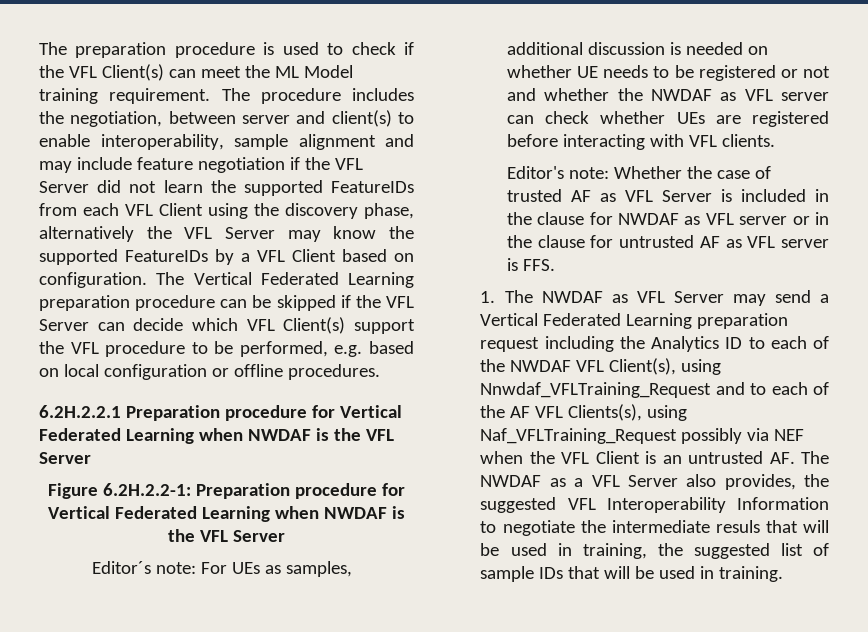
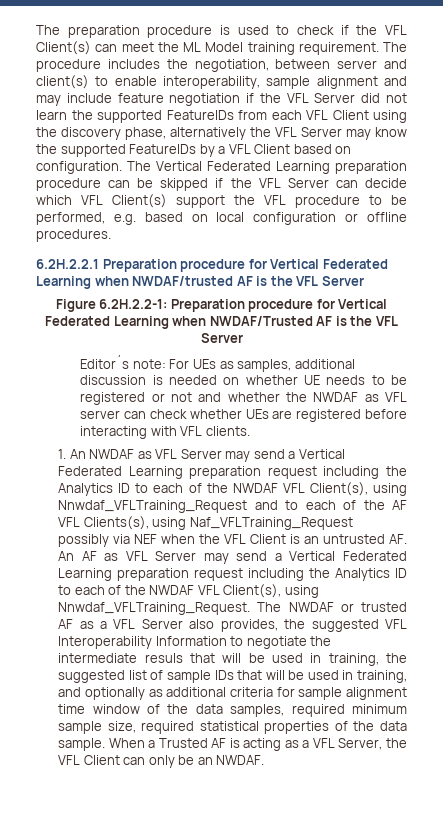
- 6.2H.2.2.1 Preparation procedure for Vertical Federated Learning when NWDAF is the VFL Server
+ 6.2H.2.2.1 Preparation procedure for Vertical Federated Learning when NWDAF/trusted AF is the VFL Server
- Figure 6.2H.2.2-1: Preparation procedure for Vertical Federated Learning when NWDAF is the VFL Server
+ Figure 6.2H.2.2-1: Preparation procedure for Vertical Federated Learning when NWDAF/Trusted AF is the VFL Server
- Editor's note: Whether the case of trusted AF as VFL Server is included in the clause for NWDAF as VFL server or in the clause for untrusted AF as VFL server is FFS.
- 1. The NWDAF as VFL Server may send a Vertical Federated Learning preparation request including the Analytics ID to each of the NWDAF VFL Client(s), using Nnwdaf_VFLTraining_Request and to each of the AF VFL Clients(s), using Naf_VFLTraining_Request possibly via NEF when the VFL Client is an untrusted AF. The NWDAF as a VFL Server also provides, the suggested VFL Interoperability Information to negotiate the intermediate resuls that will be used in training, the suggested list of sample IDs that will be used in training.
+ 1. An NWDAF as VFL Server may send a Vertical Federated Learning preparation request including the Analytics ID to each of the NWDAF VFL Client(s), using Nnwdaf_VFLTraining_Request and to each of the AF VFL Clients(s), using Naf_VFLTraining_Request possibly via NEF when the VFL Client is an untrusted AF. An AF as VFL Server may send a Vertical Federated Learning preparation request including the Analytics ID to each of the NWDAF VFL Client(s), using Nnwdaf_VFLTraining_Request. The NWDAF or trusted AF as a VFL Server also provides, the suggested VFL Interoperability Information to negotiate the intermediate resuls that will be used in training, the suggested list of sample IDs that will be used in training, and optionally as additional criteria for sample alignment time window of the data samples, required minimum sample size, required statistical properties of the data sample. When a Trusted AF is acting as a VFL Server, the VFL Client can only be an NWDAF.

